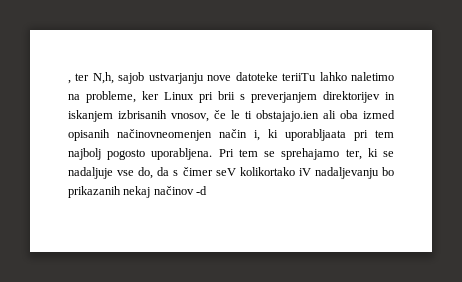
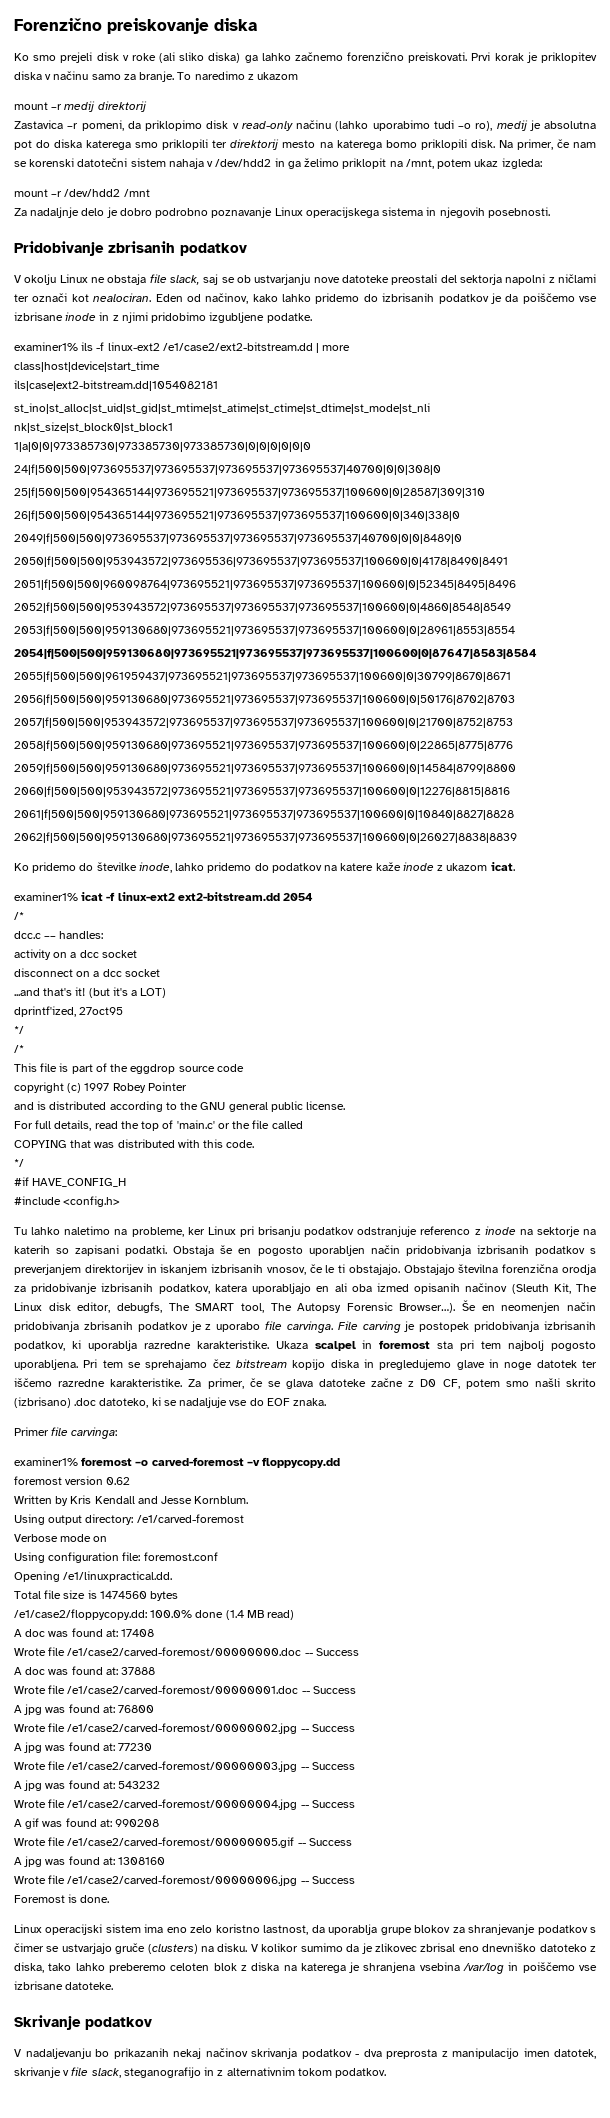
- , ter N,h, sajob ustvarjanju nove datoteke teriiTu lahko naletimo na probleme, ker Linux pri brii s preverjanjem direktorijev in iskanjem izbrisanih vnosov, če le ti obstajajo.ien ali oba izmed opisanih načinovneomenjen način i, ki uporabljaata pri tem najbolj pogosto uporabljena.
+ Forenzično preiskovanje diska
+ Ko smo prejeli disk v roke (ali sliko diska) ga lahko začnemo forenzično preiskovati. Prvi korak je priklopitev diska v načinu samo za branje. To naredimo z ukazom
+ mount –r medij direktorij
+ Zastavica –r pomeni, da priklopimo disk v read-only načinu (lahko uporabimo tudi –o ro), medij je absolutna pot do diska katerega smo priklopili ter direktorij mesto na katerega bomo priklopili disk. Na primer, če nam se korenski datotečni sistem nahaja v /dev/hdd2 in ga želimo priklopit na /mnt, potem ukaz izgleda:
+ mount –r /dev/hdd2 /mnt
+ Za nadaljnje delo je dobro podrobno poznavanje Linux operacijskega sistema in njegovih posebnosti.
+ Pridobivanje zbrisanih podatkov
+ V okolju Linux ne obstaja file slack, saj se ob ustvarjanju nove datoteke preostali del sektorja napolni z ničlami ter označi kot nealociran. Eden od načinov, kako lahko pridemo do izbrisanih podatkov je da poiščemo vse izbrisane inode in z njimi pridobimo izgubljene podatke.
+ examiner1% ils -f linux-ext2 /e1/case2/ext2-bitstream.dd | more
+ class|host|device|start_time
+ ils|case|ext2-bitstream.dd|1054082181
+ st_ino|st_alloc|st_uid|st_gid|st_mtime|st_atime|st_ctime|st_dtime|st_mode|st_nli
+ nk|st_size|st_block0|st_block1
+ 1|a|0|0|973385730|973385730|973385730|0|0|0|0|0|0
+ 24|f|500|500|973695537|973695537|973695537|973695537|40700|0|0|308|0
+ 25|f|500|500|954365144|973695521|973695537|973695537|100600|0|28587|309|310
+ 26|f|500|500|954365144|973695521|973695537|973695537|100600|0|340|338|0
+ 2049|f|500|500|973695537|973695537|973695537|973695537|40700|0|0|8489|0
+ 2050|f|500|500|953943572|973695536|973695537|973695537|100600|0|4178|8490|8491
+ 2051|f|500|500|960098764|973695521|973695537|973695537|100600|0|52345|8495|8496
+ 2052|f|500|500|953943572|973695537|973695537|973695537|100600|0|4860|8548|8549
+ 2053|f|500|500|959130680|973695521|973695537|973695537|100600|0|28961|8553|8554
+ 2054|f|500|500|959130680|973695521|973695537|973695537|100600|0|87647|8583|8584
+ 2055|f|500|500|961959437|973695521|973695537|973695537|100600|0|30799|8670|8671
+ 2056|f|500|500|959130680|973695521|973695537|973695537|100600|0|50176|8702|8703
+ 2057|f|500|500|953943572|973695537|973695537|973695537|100600|0|21700|8752|8753
+ 2058|f|500|500|959130680|973695521|973695537|973695537|100600|0|22865|8775|8776
+ 2059|f|500|500|959130680|973695521|973695537|973695537|100600|0|14584|8799|8800
+ 2060|f|500|500|953943572|973695521|973695537|973695537|100600|0|12276|8815|8816
+ 2061|f|500|500|959130680|973695521|973695537|973695537|100600|0|10840|8827|8828
+ 2062|f|500|500|959130680|973695521|973695537|973695537|100600|0|26027|8838|8839
+ Ko pridemo do številke inode, lahko pridemo do podatkov na katere kaže inode z ukazom icat.
+ examiner1% icat -f linux-ext2 ext2-bitstream.dd 2054
+ /*
+ dcc.c –– handles:
+ activity on a dcc socket
+ disconnect on a dcc socket
+ ...and that's it! (but it's a LOT)
+ dprintf'ized, 27oct95
+ */
+ /*
+ This file is part of the eggdrop source code
+ copyright (c) 1997 Robey Pointer
+ and is distributed according to the GNU general public license.
+ For full details, read the top of 'main.c' or the file called
+ COPYING that was distributed with this code.
+ */
+ #if HAVE_CONFIG_H
+ #include <config.h>
+ Tu lahko naletimo na probleme, ker Linux pri brisanju podatkov odstranjuje referenco z inode na sektorje na katerih so zapisani podatki. Obstaja še en pogosto uporabljen način pridobivanja izbrisanih podatkov s preverjanjem direktorijev in iskanjem izbrisanih vnosov, če le ti obstajajo. Obstajajo številna forenzična orodja za pridobivanje izbrisanih podatkov, katera uporabljajo en ali oba izmed opisanih načinov (Sleuth Kit, The Linux disk editor, debugfs, The SMART tool, The Autopsy Forensic Browser…). Še en neomenjen način pridobivanja zbrisanih podatkov je z uporabo file carvinga. File carving je postopek pridobivanja izbrisanih podatkov, ki uporablja razredne karakteristike. Ukaza scalpel in foremost sta pri tem najbolj pogosto uporabljena.
- Pri tem se sprehajamo ter, ki se nadaljuje vse do, da s čimer seV kolikortako iV nadaljevanju bo prikazanih nekaj načinov -d
+ Pri tem se sprehajamo čez bitstream kopijo diska in pregledujemo glave in noge datotek ter iščemo razredne karakteristike. Za primer, če se glava datoteke začne z D0 CF, potem smo našli skrito (izbrisano) .doc datoteko, ki se nadaljuje vse do EOF znaka.
+ Primer file carvinga:
+ examiner1% foremost –o carved-foremost –v floppycopy.dd
+ foremost version 0.62
+ Written by Kris Kendall and Jesse Kornblum.
+ Using output directory: /e1/carved-foremost
+ Verbose mode on
+ Using configuration file: foremost.conf
+ Opening /e1/linuxpractical.dd.
+ Total file size is 1474560 bytes
+ /e1/case2/floppycopy.dd: 100.0% done (1.4 MB read)
+ A doc was found at: 17408
+ Wrote file /e1/case2/carved-foremost/00000000.doc -- Success
+ A doc was found at: 37888
+ Wrote file /e1/case2/carved-foremost/00000001.doc -- Success
+ A jpg was found at: 76800
+ Wrote file /e1/case2/carved-foremost/00000002.jpg -- Success
+ A jpg was found at: 77230
+ Wrote file /e1/case2/carved-foremost/00000003.jpg -- Success
+ A jpg was found at: 543232
+ Wrote file /e1/case2/carved-foremost/00000004.jpg -- Success
+ A gif was found at: 990208
+ Wrote file /e1/case2/carved-foremost/00000005.gif -- Success
+ A jpg was found at: 1308160
+ Wrote file /e1/case2/carved-foremost/00000006.jpg -- Success
+ Foremost is done.
+ Linux operacijski sistem ima eno zelo koristno lastnost, da uporablja grupe blokov za shranjevanje podatkov s čimer se ustvarjajo gruče (clusters) na disku. V kolikor sumimo da je zlikovec zbrisal eno dnevniško datoteko z diska, tako lahko preberemo celoten blok z diska na katerega je shranjena vsebina /var/log in poiščemo vse izbrisane datoteke.
+ Skrivanje podatkov
+ V nadaljevanju bo prikazanih nekaj načinov skrivanja podatkov - dva preprosta z manipulacijo imen datotek, skrivanje v file slack, steganografijo in z alternativnim tokom podatkov.

